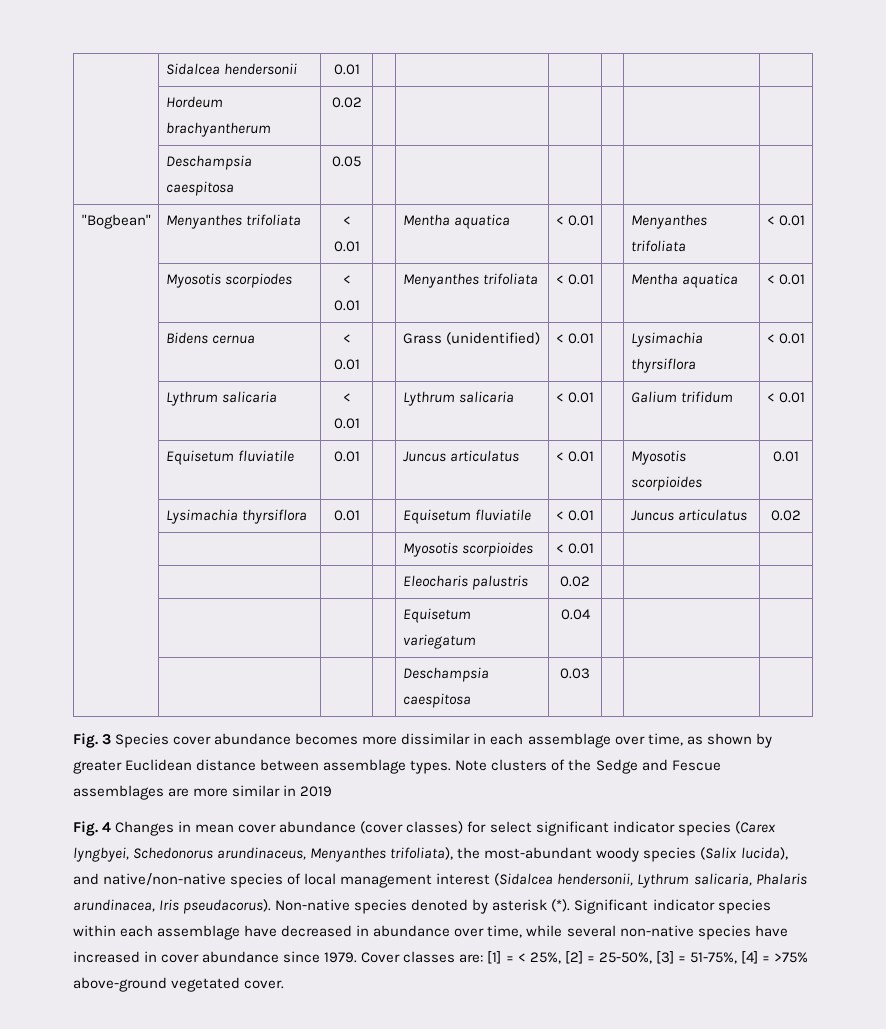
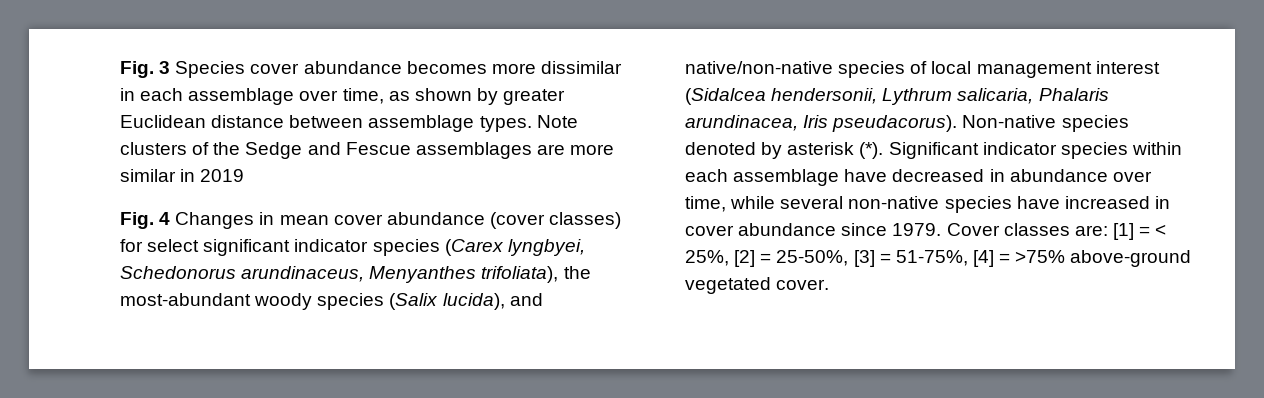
- | Sidalcea hendersonii | 0.01 | | | | | |
- | Hordeum brachyantherum | 0.02 | | | | | |
- | Deschampsia caespitosa | 0.05 | | | | | |
- "Bogbean" | Menyanthes trifoliata | < 0.01 | | Mentha aquatica | < 0.01 | | Menyanthes trifoliata | < 0.01
- | Myosotis scorpiodes | < 0.01 | | Menyanthes trifoliata | < 0.01 | | Mentha aquatica | < 0.01
- | Bidens cernua | < 0.01 | | Grass (unidentified) | < 0.01 | | Lysimachia thyrsiflora | < 0.01
- | Lythrum salicaria | < 0.01 | | Lythrum salicaria | < 0.01 | | Galium trifidum | < 0.01
- | Equisetum fluviatile | 0.01 | | Juncus articulatus | < 0.01 | | Myosotis scorpioides | 0.01
- | Lysimachia thyrsiflora | 0.01 | | Equisetum fluviatile | < 0.01 | | Juncus articulatus | 0.02
- | | | | Myosotis scorpioides | < 0.01 | | |
- | | | | Eleocharis palustris | 0.02 | | |
- | | | | Equisetum variegatum | 0.04 | | |
- | | | | Deschampsia caespitosa | 0.03 | | |

